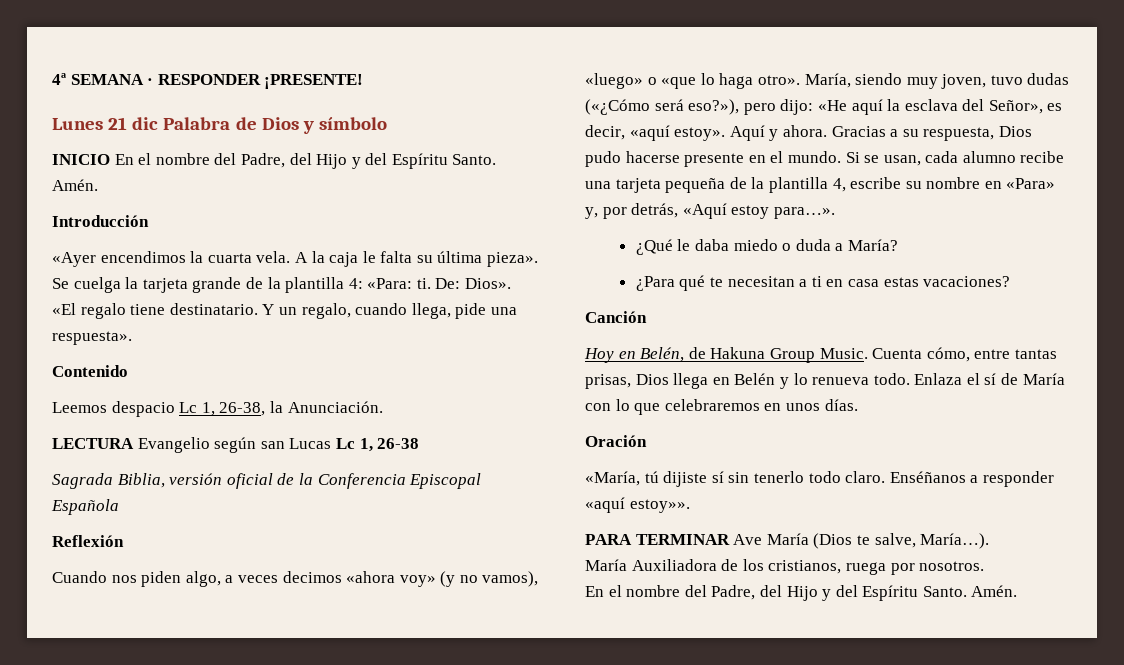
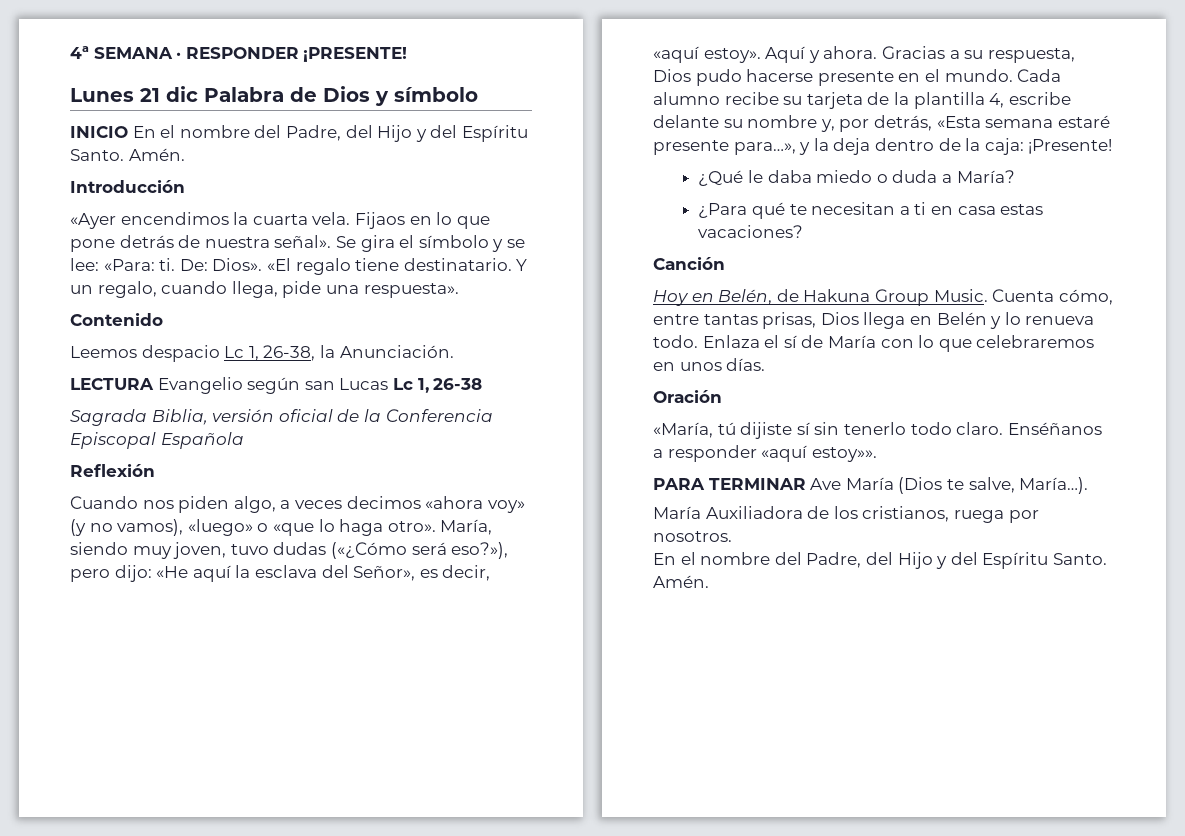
- A la caja le falta su última pieza». Se cuelga la tarjeta grande de la plantilla 4: «Para: ti.
+ Fijaos en lo que pone detrás de nuestra señal». Se gira el símbolo y se lee: «Para: ti.
- Si se usan, cada alumno recibe una tarjeta pequeña de la plantilla 4, escribe su nombre en «Para» y, por detrás, «Aquí estoy para…».
+ Cada alumno recibe su tarjeta de la plantilla 4, escribe delante su nombre y, por detrás, «Esta semana estaré presente para…», y la deja dentro de la caja: ¡Presente!

